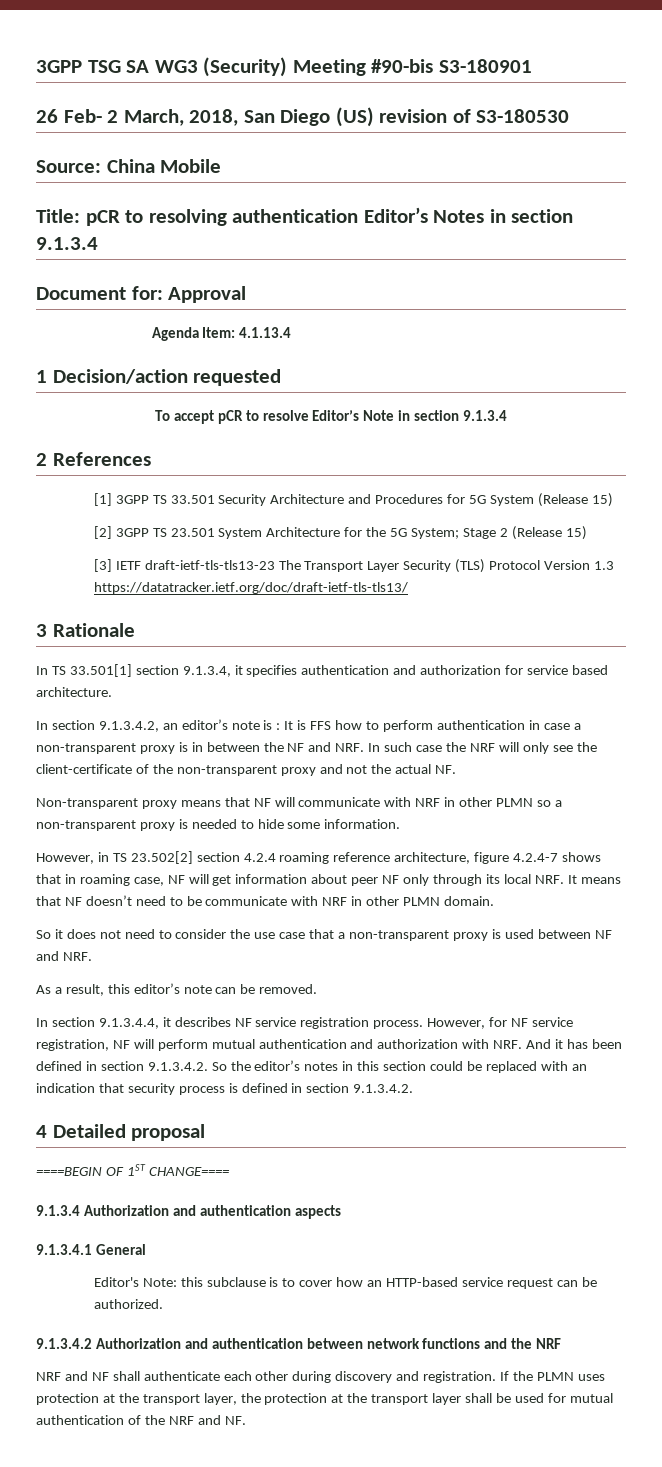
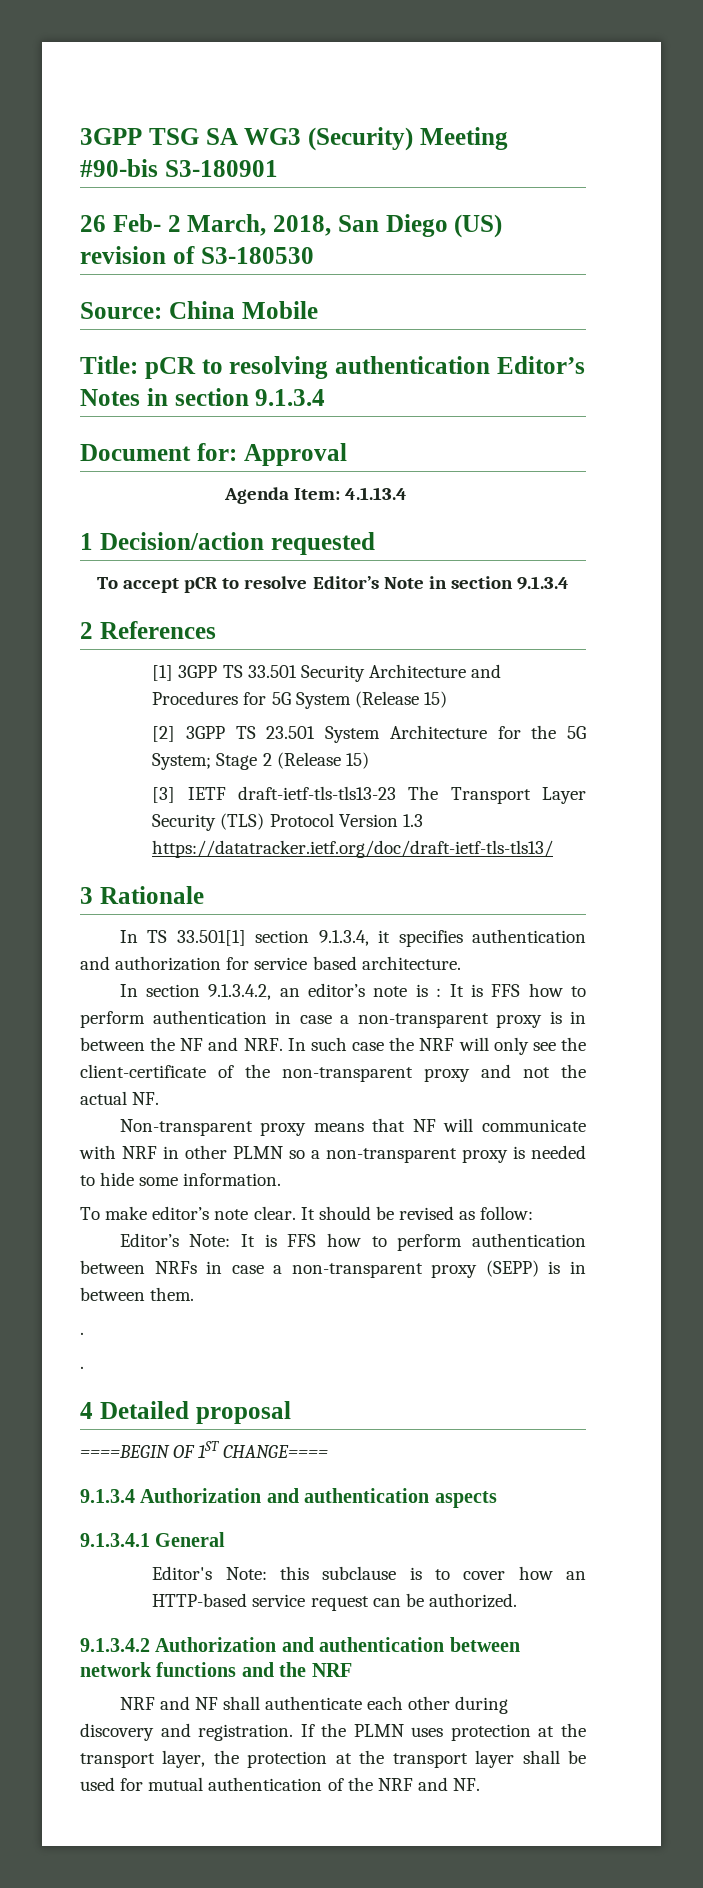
- However, in TS 23.502[2] section 4.2.4 roaming reference architecture, figure 4.2.4-7 shows that in roaming case, NF will get information about peer NF only through its local NRF. It means that NF doesn’t need to be communicate with NRF in other PLMN domain.
- So it does not need to consider the use case that a non-transparent proxy is used between NF and NRF.
- As a result, this editor’s note can be removed.
- In section 9.1.3.4.4, it describes NF service registration process. However, for NF service registration, NF will perform mutual authentication and authorization with NRF. And it has been defined in section 9.1.3.4.2. So the editor’s notes in this section could be replaced with an indication that security process is defined in section 9.1.3.4.2.
+ To make editor’s note clear. It should be revised as follow:
+ Editor’s Note: It is FFS how to perform authentication between NRFs in case a non-transparent proxy (SEPP) is in between them.
+ .
+ .

